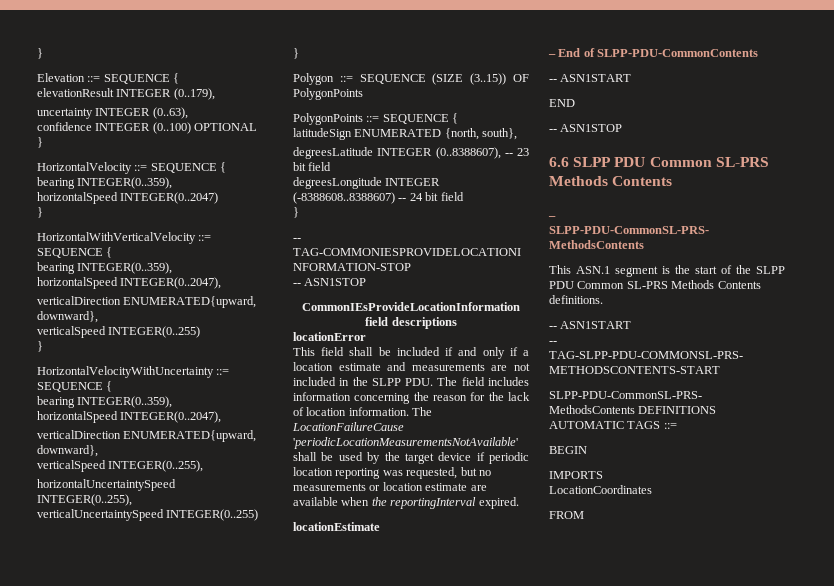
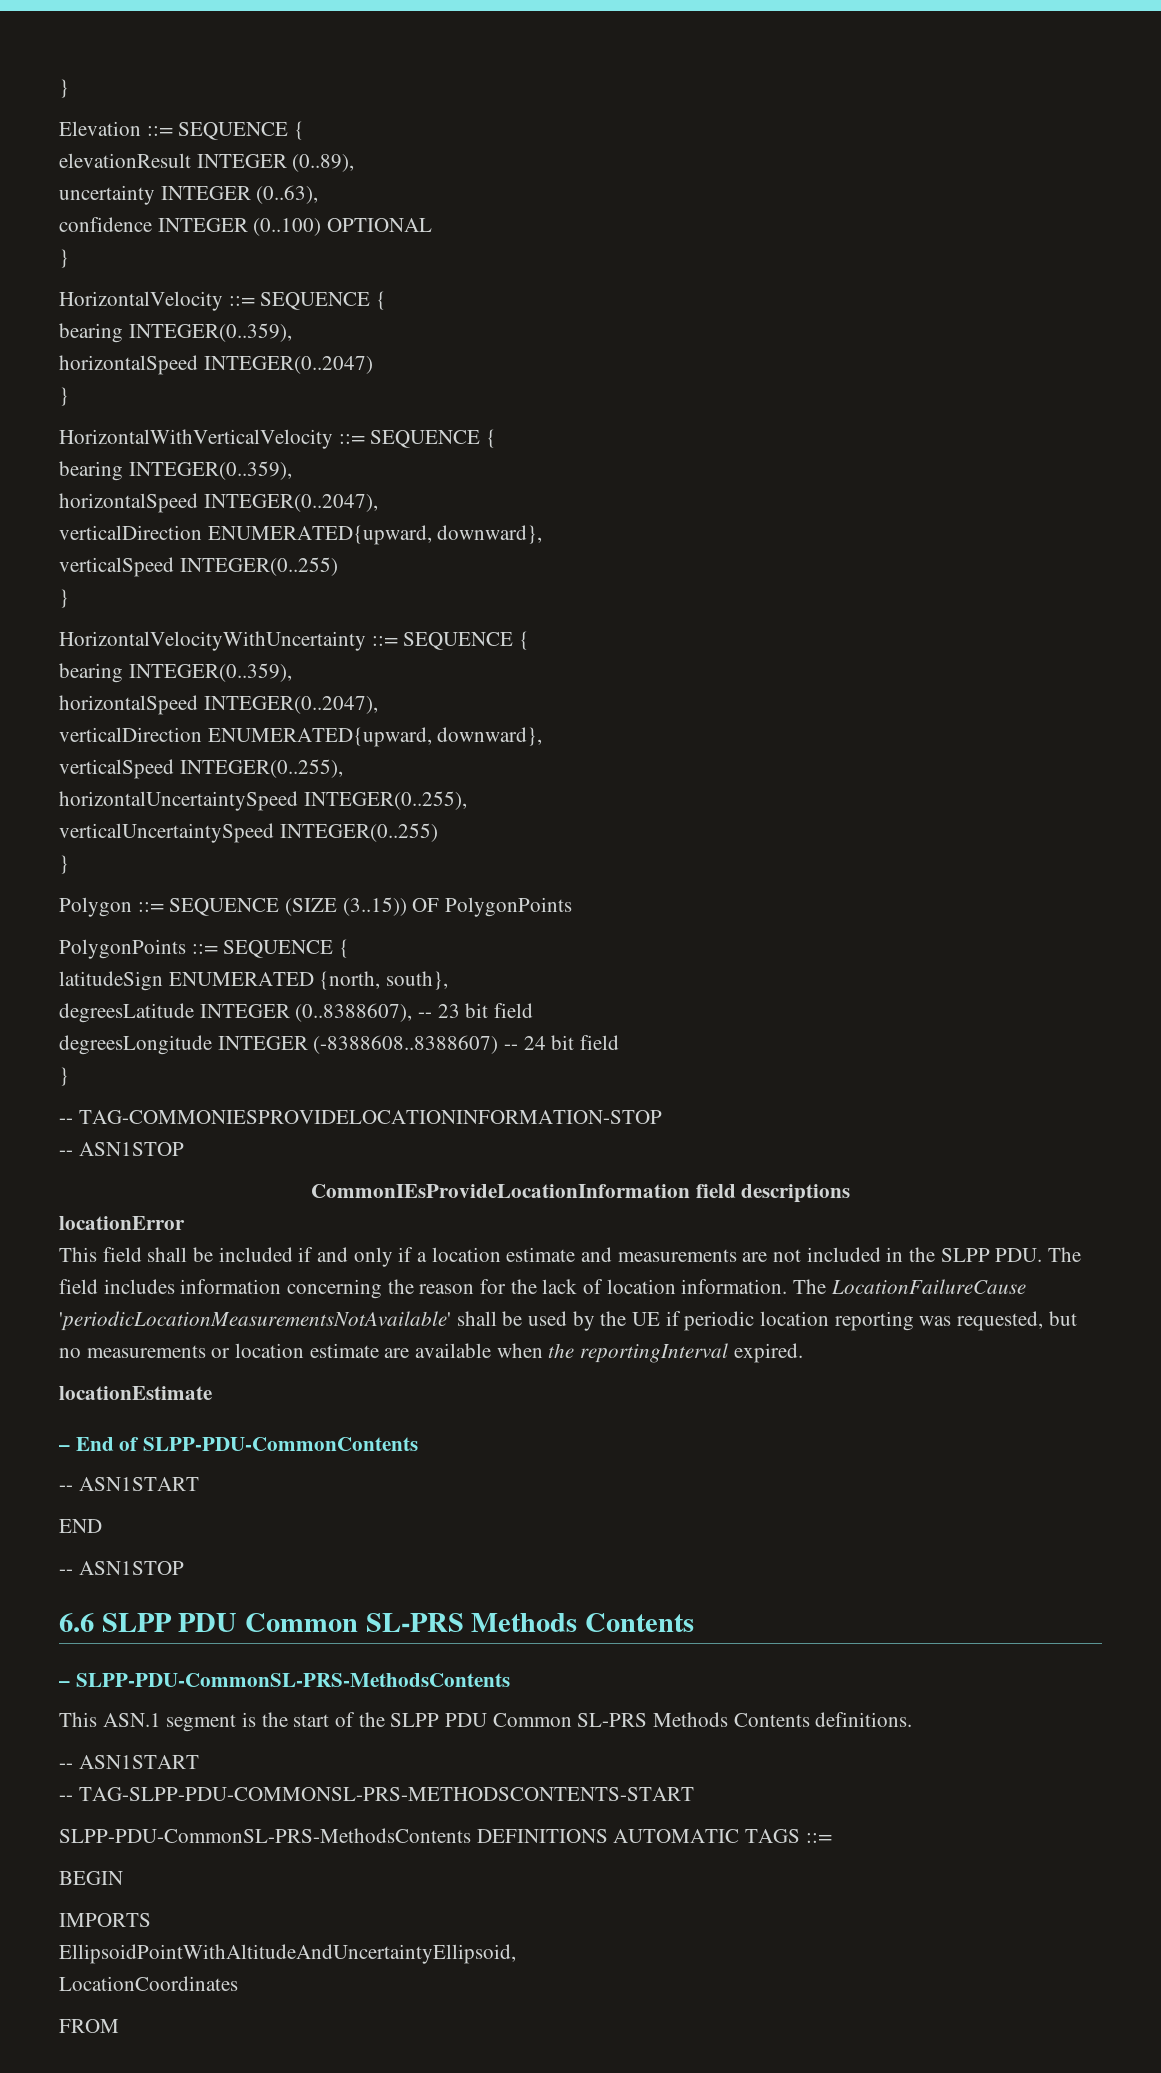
- elevationResult INTEGER (0..179),
+ elevationResult INTEGER (0..89),
- The LocationFailureCause 'periodicLocationMeasurementsNotAvailable' shall be used by the target device if periodic location reporting was requested, but no measurements or location estimate are available when the reportingInterval expired.
+ The LocationFailureCause 'periodicLocationMeasurementsNotAvailable' shall be used by the UE if periodic location reporting was requested, but no measurements or location estimate are available when the reportingInterval expired.
+ EllipsoidPointWithAltitudeAndUncertaintyEllipsoid,

